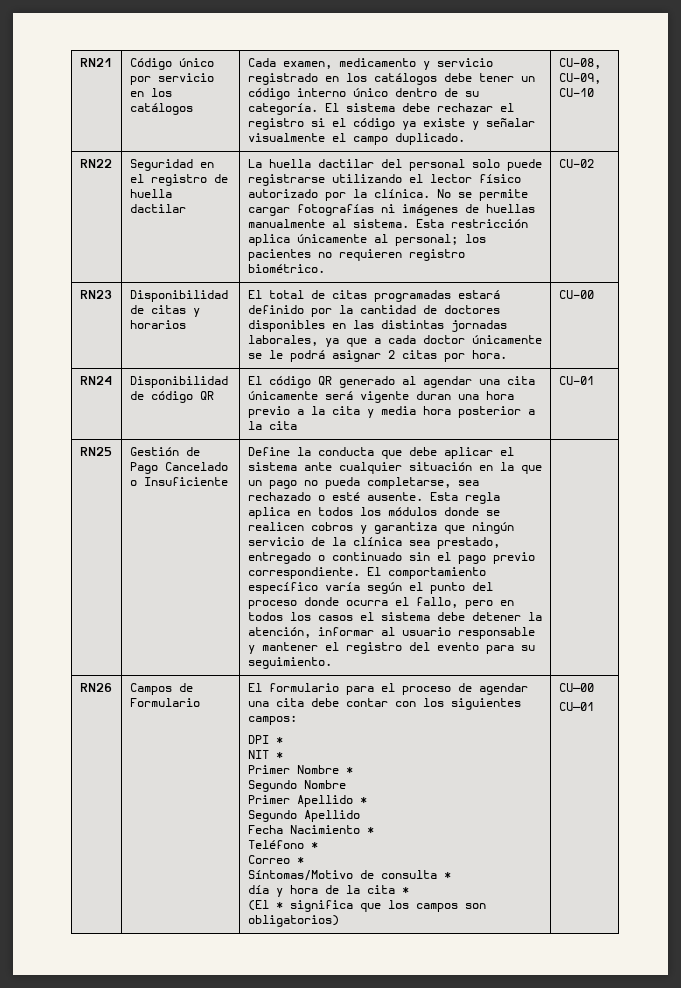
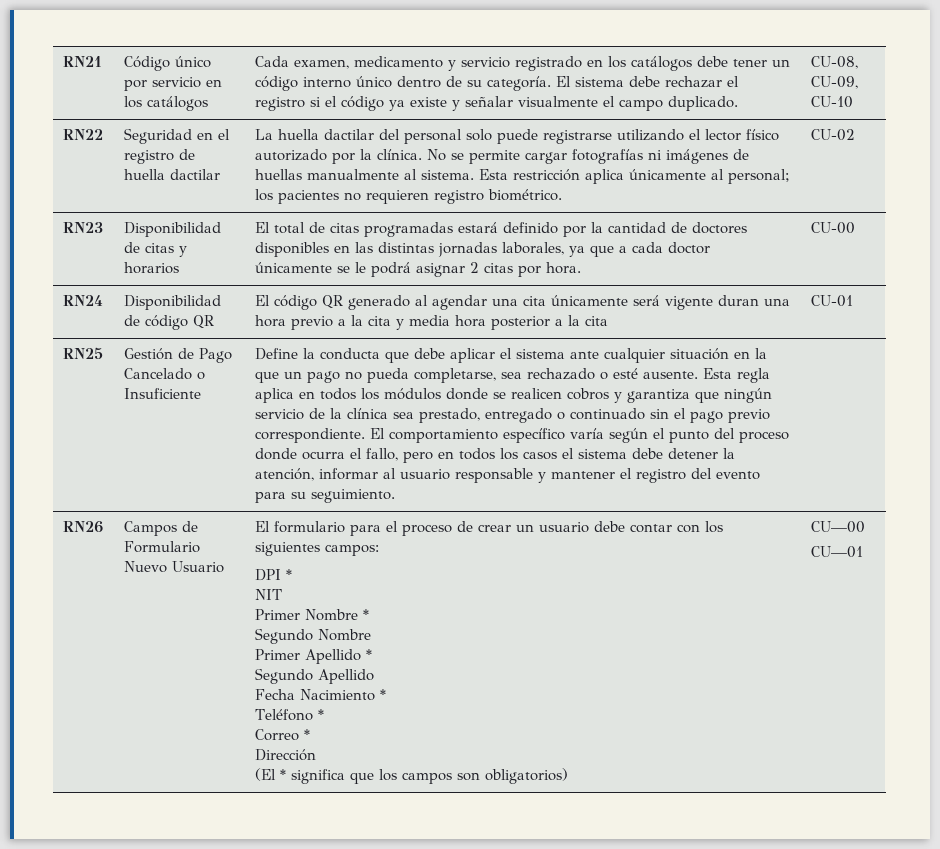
- Campos de Formulario
+ Campos de Formulario Nuevo Usuario
- El formulario para el proceso de agendar una cita debe contar con los siguientes campos:
+ El formulario para el proceso de crear un usuario debe contar con los siguientes campos:
- NIT *
+ NIT
- Síntomas/Motivo de consulta *
- día y hora de la cita *
+ Dirección

